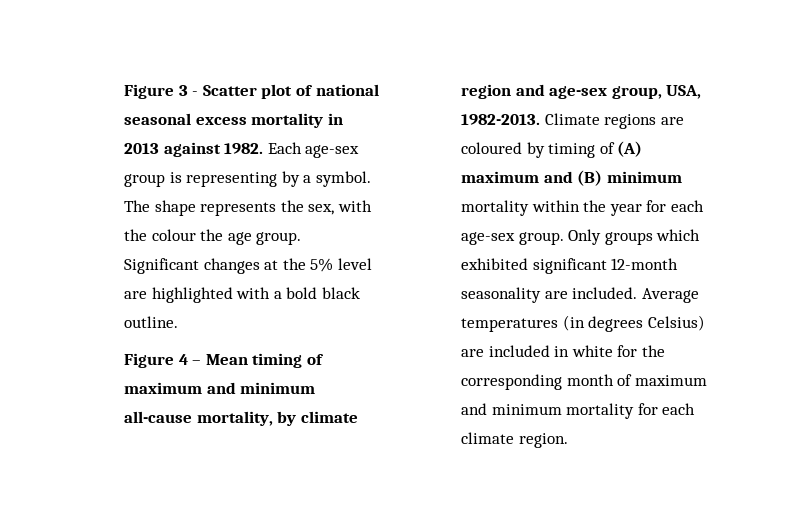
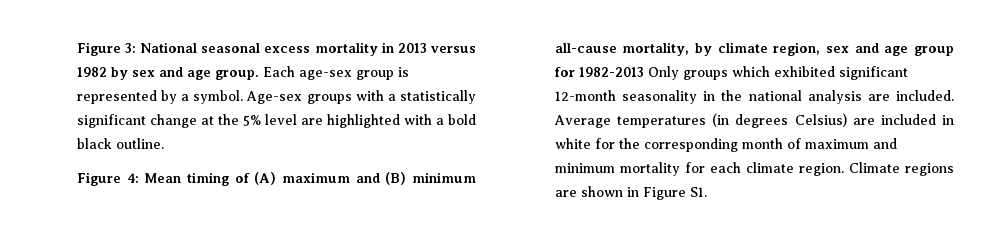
- Figure 3 - Scatter plot of national seasonal excess mortality in 2013 against 1982.
+ Figure 3: National seasonal excess mortality in 2013 versus 1982 by sex and age group.
- Each age-sex group is representing by a symbol.
+ Each age-sex group is represented by a symbol.
- The shape represents the sex, with the colour the age group. Significant changes at the 5% level are highlighted with a bold black outline.
+ Age-sex groups with a statistically significant change at the 5% level are highlighted with a bold black outline.
- Figure 4 – Mean timing of maximum and minimum all-cause mortality, by climate region and age-sex group, USA, 1982-2013. Climate regions are coloured by timing of (A) maximum and (B) minimum mortality within the year for each age-sex group. Only groups which exhibited significant 12-month seasonality are included.
+ Figure 4: Mean timing of (A) maximum and (B) minimum all-cause mortality, by climate region, sex and age group for 1982-2013 Only groups which exhibited significant 12-month seasonality in the national analysis are included.
+ Climate regions are shown in Figure S1.

